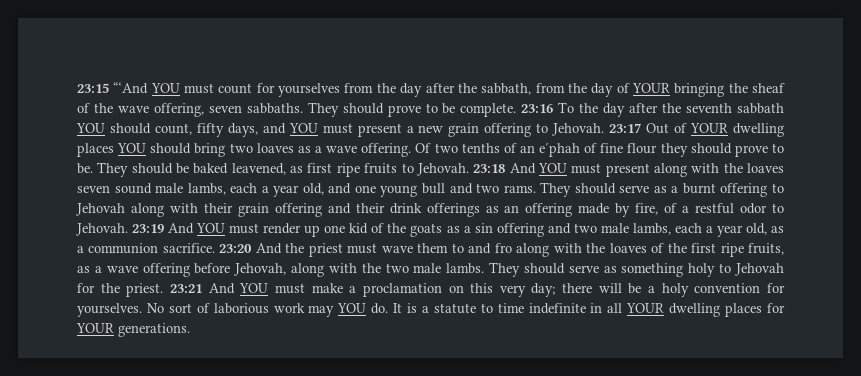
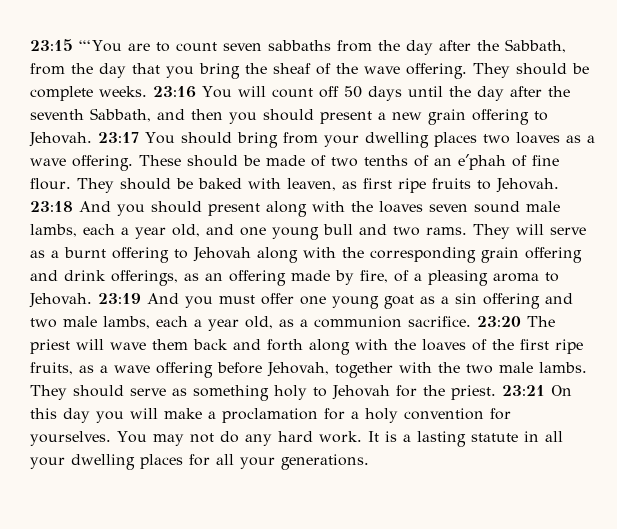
- 23:15 “‘And YOU must count for yourselves from the day after the sabbath, from the day of YOUR bringing the sheaf of the wave offering, seven sabbaths. They should prove to be complete. 23:16 To the day after the seventh sabbath YOU should count, fifty days, and YOU must present a new grain offering to Jehovah.
+ 23:15 “‘You are to count seven sabbaths from the day after the Sabbath, from the day that you bring the sheaf of the wave offering. They should be complete weeks. 23:16 You will count off 50 days until the day after the seventh Sabbath, and then you should present a new grain offering to Jehovah.
- 23:17 Out of YOUR dwelling places YOU should bring two loaves as a wave offering.
+ 23:17 You should bring from your dwelling places two loaves as a wave offering.
- Of two tenths of an e′phah of fine flour they should prove to be.
+ These should be made of two tenths of an e′phah of fine flour.
- They should be baked leavened, as first ripe fruits to Jehovah.
+ They should be baked with leaven, as first ripe fruits to Jehovah.
- 23:18 And YOU must present along with the loaves seven sound male lambs, each a year old, and one young bull and two rams.
+ 23:18 And you should present along with the loaves seven sound male lambs, each a year old, and one young bull and two rams.
- They should serve as a burnt offering to Jehovah along with their grain offering and their drink offerings as an offering made by fire, of a restful odor to Jehovah.
+ They will serve as a burnt offering to Jehovah along with the corresponding grain offering and drink offerings, as an offering made by fire, of a pleasing aroma to Jehovah.
- 23:19 And YOU must render up one kid of the goats as a sin offering and two male lambs, each a year old, as a communion sacrifice.
+ 23:19 And you must offer one young goat as a sin offering and two male lambs, each a year old, as a communion sacrifice.
- 23:20 And the priest must wave them to and fro along with the loaves of the first ripe fruits, as a wave offering before Jehovah, along with the two male lambs.
+ 23:20 The priest will wave them back and forth along with the loaves of the first ripe fruits, as a wave offering before Jehovah, together with the two male lambs.
- 23:21 And YOU must make a proclamation on this very day; there will be a holy convention for yourselves.
+ 23:21 On this day you will make a proclamation for a holy convention for yourselves.
- No sort of laborious work may YOU do. It is a statute to time indefinite in all YOUR dwelling places for YOUR generations.
+ You may not do any hard work. It is a lasting statute in all your dwelling places for all your generations.

